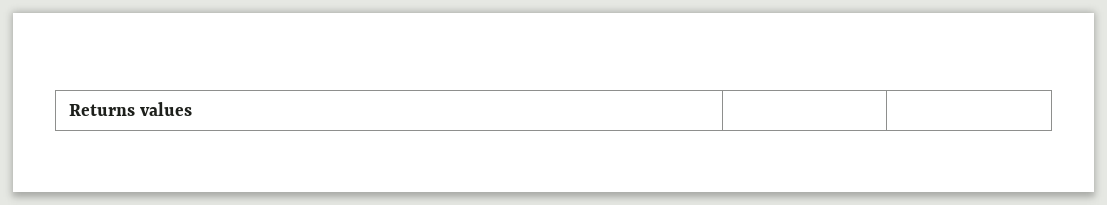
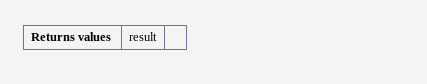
- Returns values | |
+ Returns values | result |

